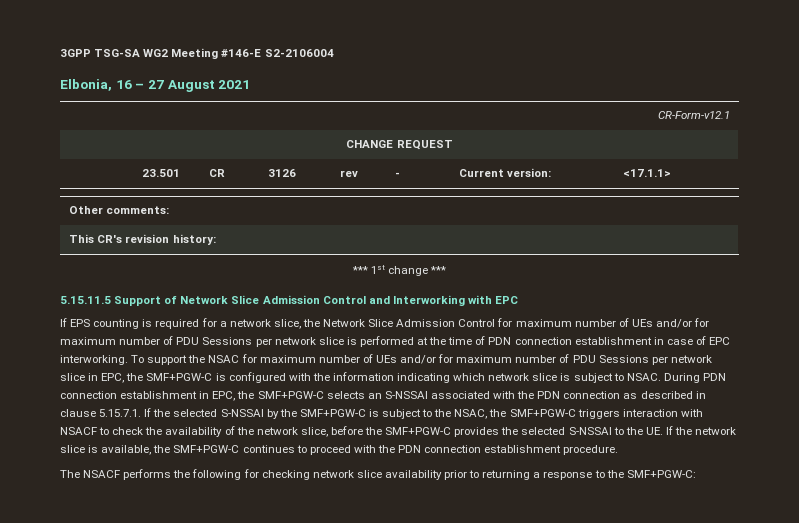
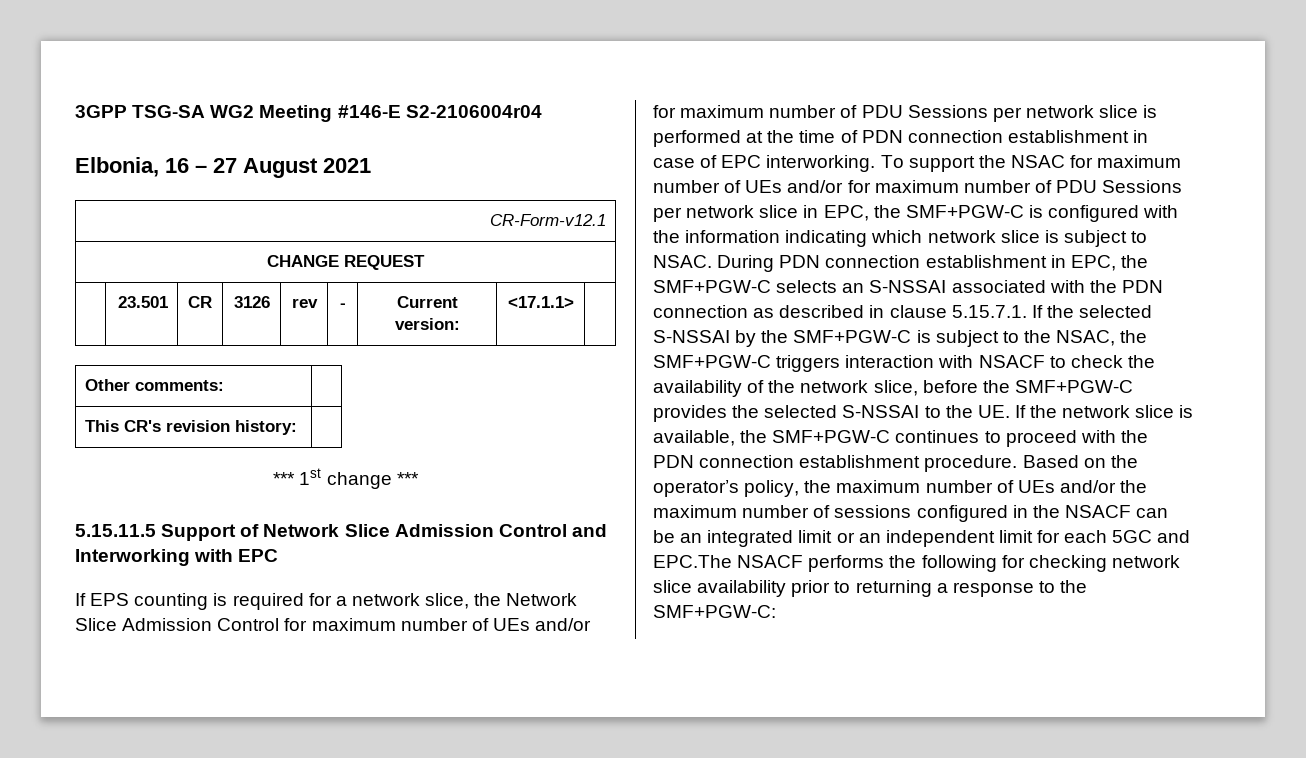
- 3GPP TSG-SA WG2 Meeting #146-E S2-2106004
+ 3GPP TSG-SA WG2 Meeting #146-E S2-2106004r04
- During PDN connection establishment in EPC, the SMF+PGW-C selects an S-NSSAI associated with the PDN connection as described in clause 5.15.7.1. If the selected S-NSSAI by the SMF+PGW-C is subject to the NSAC, the SMF+PGW-C triggers interaction with NSACF to check the availability of the network slice, before the SMF+PGW-C provides the selected S-NSSAI to the UE. If the network slice is available, the SMF+PGW-C continues to proceed with the PDN connection establishment procedure.
- The NSACF performs the following for checking network slice availability prior to returning a response to the SMF+PGW-C:
+ During PDN connection establishment in EPC, the SMF+PGW-C selects an S-NSSAI associated with the PDN connection as described in clause 5.15.7.1. If the selected S-NSSAI by the SMF+PGW-C is subject to the NSAC, the SMF+PGW-C triggers interaction with NSACF to check the availability of the network slice, before the SMF+PGW-C provides the selected S-NSSAI to the UE. If the network slice is available, the SMF+PGW-C continues to proceed with the PDN connection establishment procedure. Based on the operator’s policy, the maximum number of UEs and/or the maximum number of sessions configured in the NSACF can be an integrated limit or an independent limit for each 5GC and EPC.The NSACF performs the following for checking network slice availability prior to returning a response to the SMF+PGW-C:

